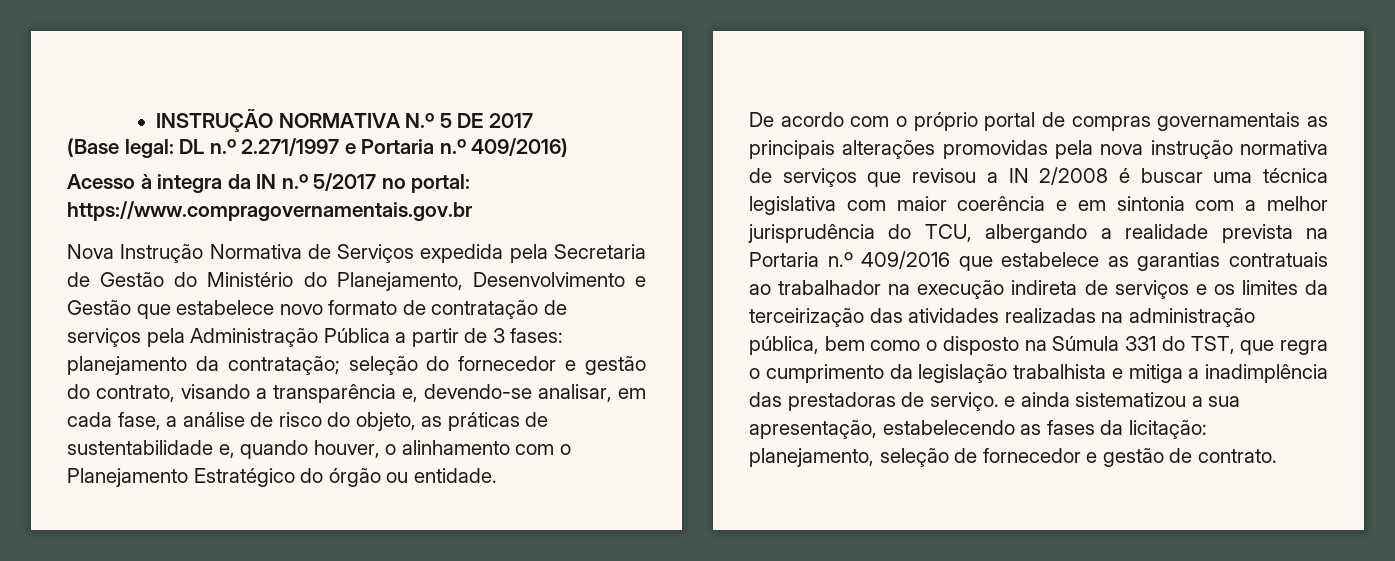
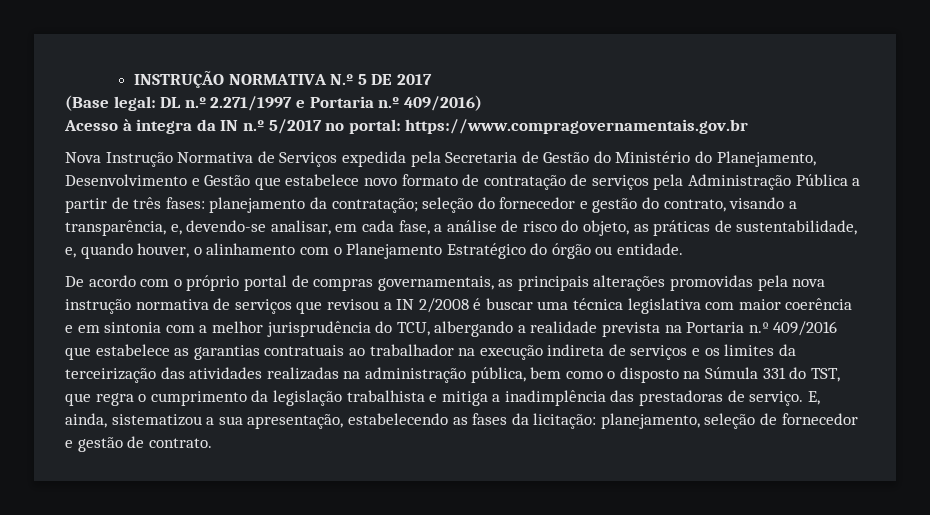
- Nova Instrução Normativa de Serviços expedida pela Secretaria de Gestão do Ministério do Planejamento, Desenvolvimento e Gestão que estabelece novo formato de contratação de serviços pela Administração Pública a partir de 3 fases:
+ Nova Instrução Normativa de Serviços expedida pela Secretaria de Gestão do Ministério do Planejamento, Desenvolvimento e Gestão que estabelece novo formato de contratação de serviços pela Administração Pública a partir de três fases:
- seleção do fornecedor e gestão do contrato, visando a transparência e, devendo-se analisar, em cada fase, a análise de risco do objeto, as práticas de sustentabilidade e, quando houver, o alinhamento com o Planejamento Estratégico do órgão ou entidade.
+ seleção do fornecedor e gestão do contrato, visando a transparência, e, devendo-se analisar, em cada fase, a análise de risco do objeto, as práticas de sustentabilidade, e, quando houver, o alinhamento com o Planejamento Estratégico do órgão ou entidade.
- De acordo com o próprio portal de compras governamentais as principais alterações promovidas pela nova instrução normativa de serviços que revisou a IN 2/2008 é buscar uma técnica legislativa com maior coerência e em sintonia com a melhor jurisprudência do TCU, albergando a realidade prevista na Portaria n.º 409/2016 que estabelece as garantias contratuais ao trabalhador na execução indireta de serviços e os limites da terceirização das atividades realizadas na administração pública, bem como o disposto na Súmula 331 do TST, que regra o cumprimento da legislação trabalhista e mitiga a inadimplência das prestadoras de serviço. e ainda sistematizou a sua apresentação, estabelecendo as fases da licitação:
+ De acordo com o próprio portal de compras governamentais, as principais alterações promovidas pela nova instrução normativa de serviços que revisou a IN 2/2008 é buscar uma técnica legislativa com maior coerência e em sintonia com a melhor jurisprudência do TCU, albergando a realidade prevista na Portaria n.º 409/2016 que estabelece as garantias contratuais ao trabalhador na execução indireta de serviços e os limites da terceirização das atividades realizadas na administração pública, bem como o disposto na Súmula 331 do TST, que regra o cumprimento da legislação trabalhista e mitiga a inadimplência das prestadoras de serviço. E, ainda, sistematizou a sua apresentação, estabelecendo as fases da licitação:

